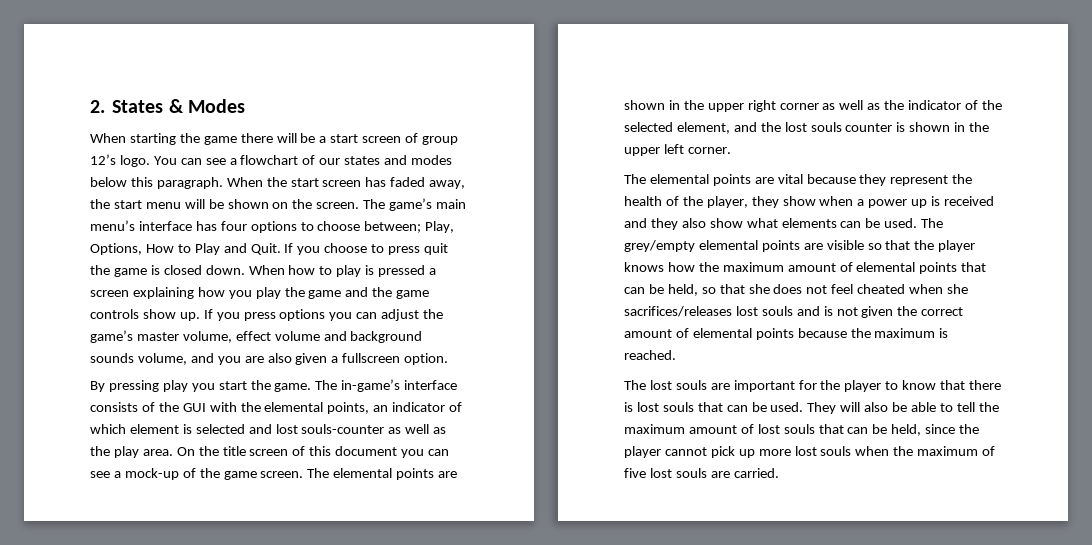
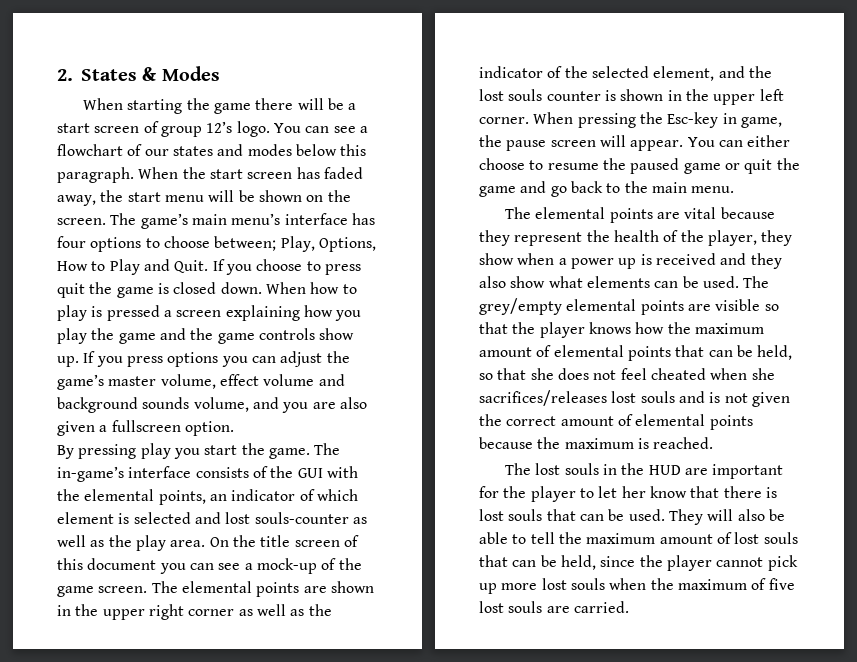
+ When pressing the Esc-key in game, the pause screen will appear. You can either choose to resume the paused game or quit the game and go back to the main menu.
- The lost souls are important for the player to know that there is lost souls that can be used.
+ The lost souls in the HUD are important for the player to let her know that there is lost souls that can be used.

